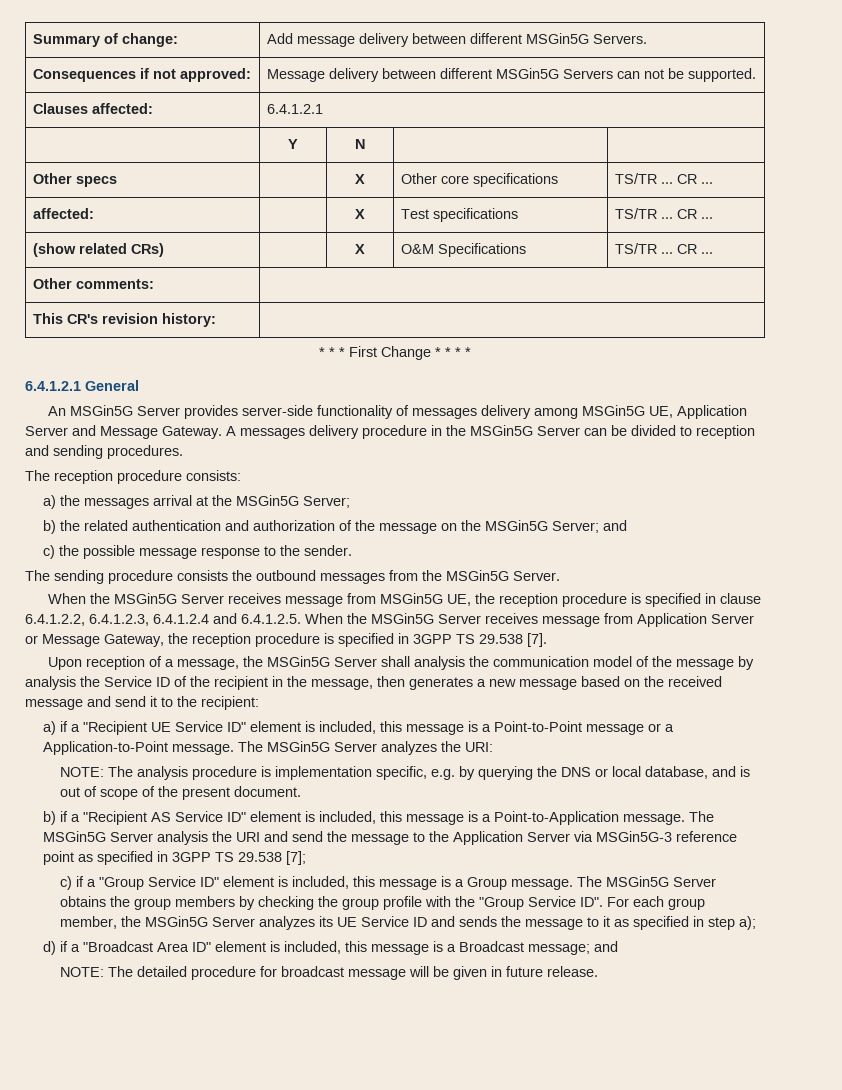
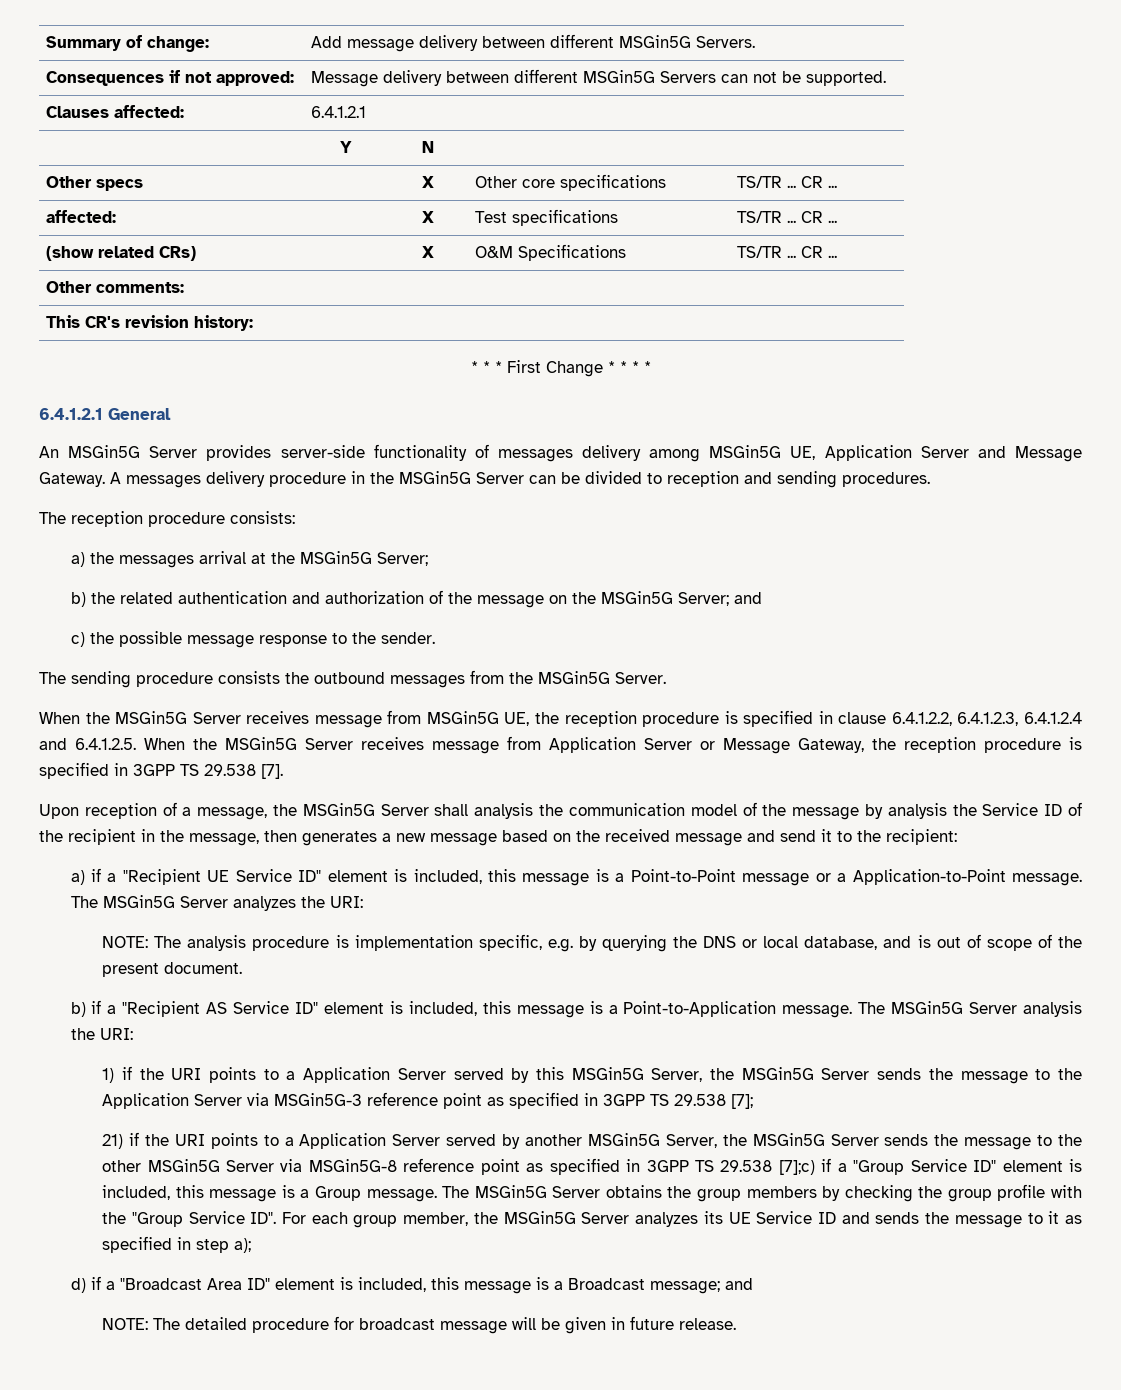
- The MSGin5G Server analysis the URI and send the message to the Application Server via MSGin5G-3 reference point as specified in 3GPP TS 29.538 [7];
+ The MSGin5G Server analysis the URI:
+ 1) if the URI points to a Application Server served by this MSGin5G Server, the MSGin5G Server sends the message to the Application Server via MSGin5G-3 reference point as specified in 3GPP TS 29.538 [7];
- c) if a "Group Service ID" element is included, this message is a Group message.
+ 21) if the URI points to a Application Server served by another MSGin5G Server, the MSGin5G Server sends the message to the other MSGin5G Server via MSGin5G-8 reference point as specified in 3GPP TS 29.538 [7];c) if a "Group Service ID" element is included, this message is a Group message.

